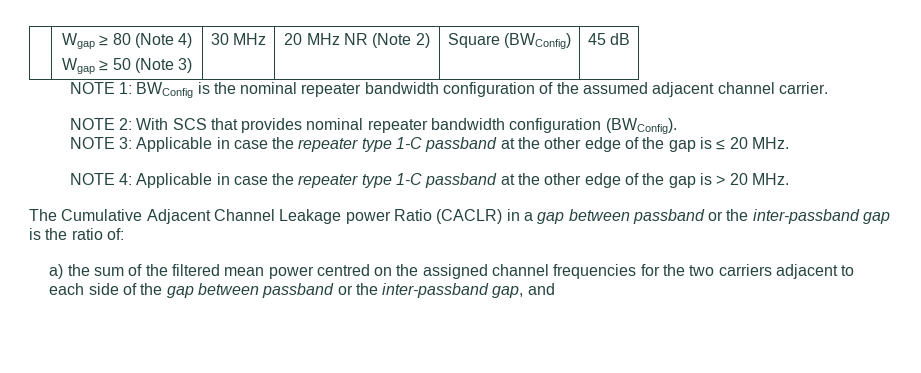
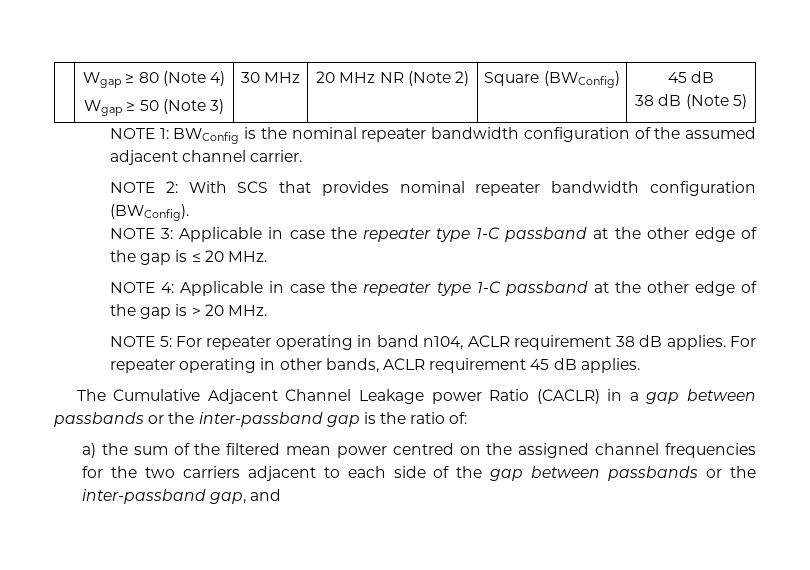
  | Wgap ≥ 80 (Note 4)
  Wgap ≥ 50 (Note 3) | 30 MHz | 20 MHz NR (Note 2) | Square (BWConfig) | 45 dB
+ 38 dB (Note 5)
+ NOTE 5: For repeater operating in band n104, ACLR requirement 38 dB applies. For repeater operating in other bands, ACLR requirement 45 dB applies.
- The Cumulative Adjacent Channel Leakage power Ratio (CACLR) in a gap between passband or the inter-passband gap is the ratio of:
+ The Cumulative Adjacent Channel Leakage power Ratio (CACLR) in a gap between passbands or the inter-passband gap is the ratio of:
- a) the sum of the filtered mean power centred on the assigned channel frequencies for the two carriers adjacent to each side of the gap between passband or the inter-passband gap, and
+ a) the sum of the filtered mean power centred on the assigned channel frequencies for the two carriers adjacent to each side of the gap between passbands or the inter-passband gap, and

